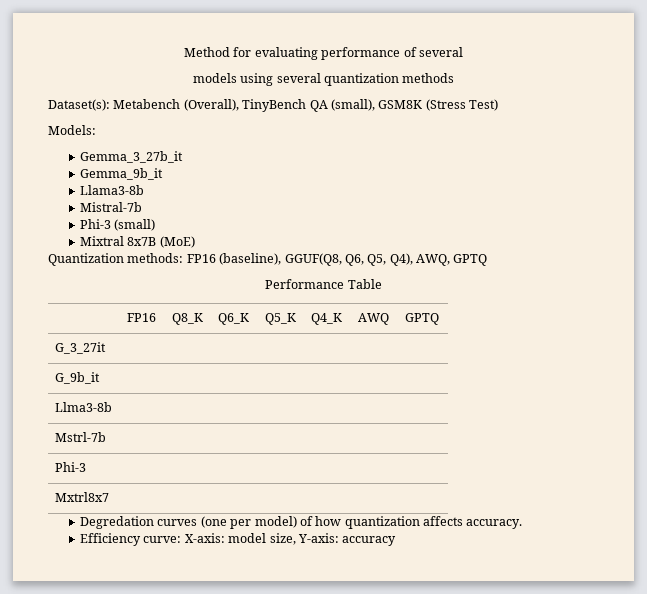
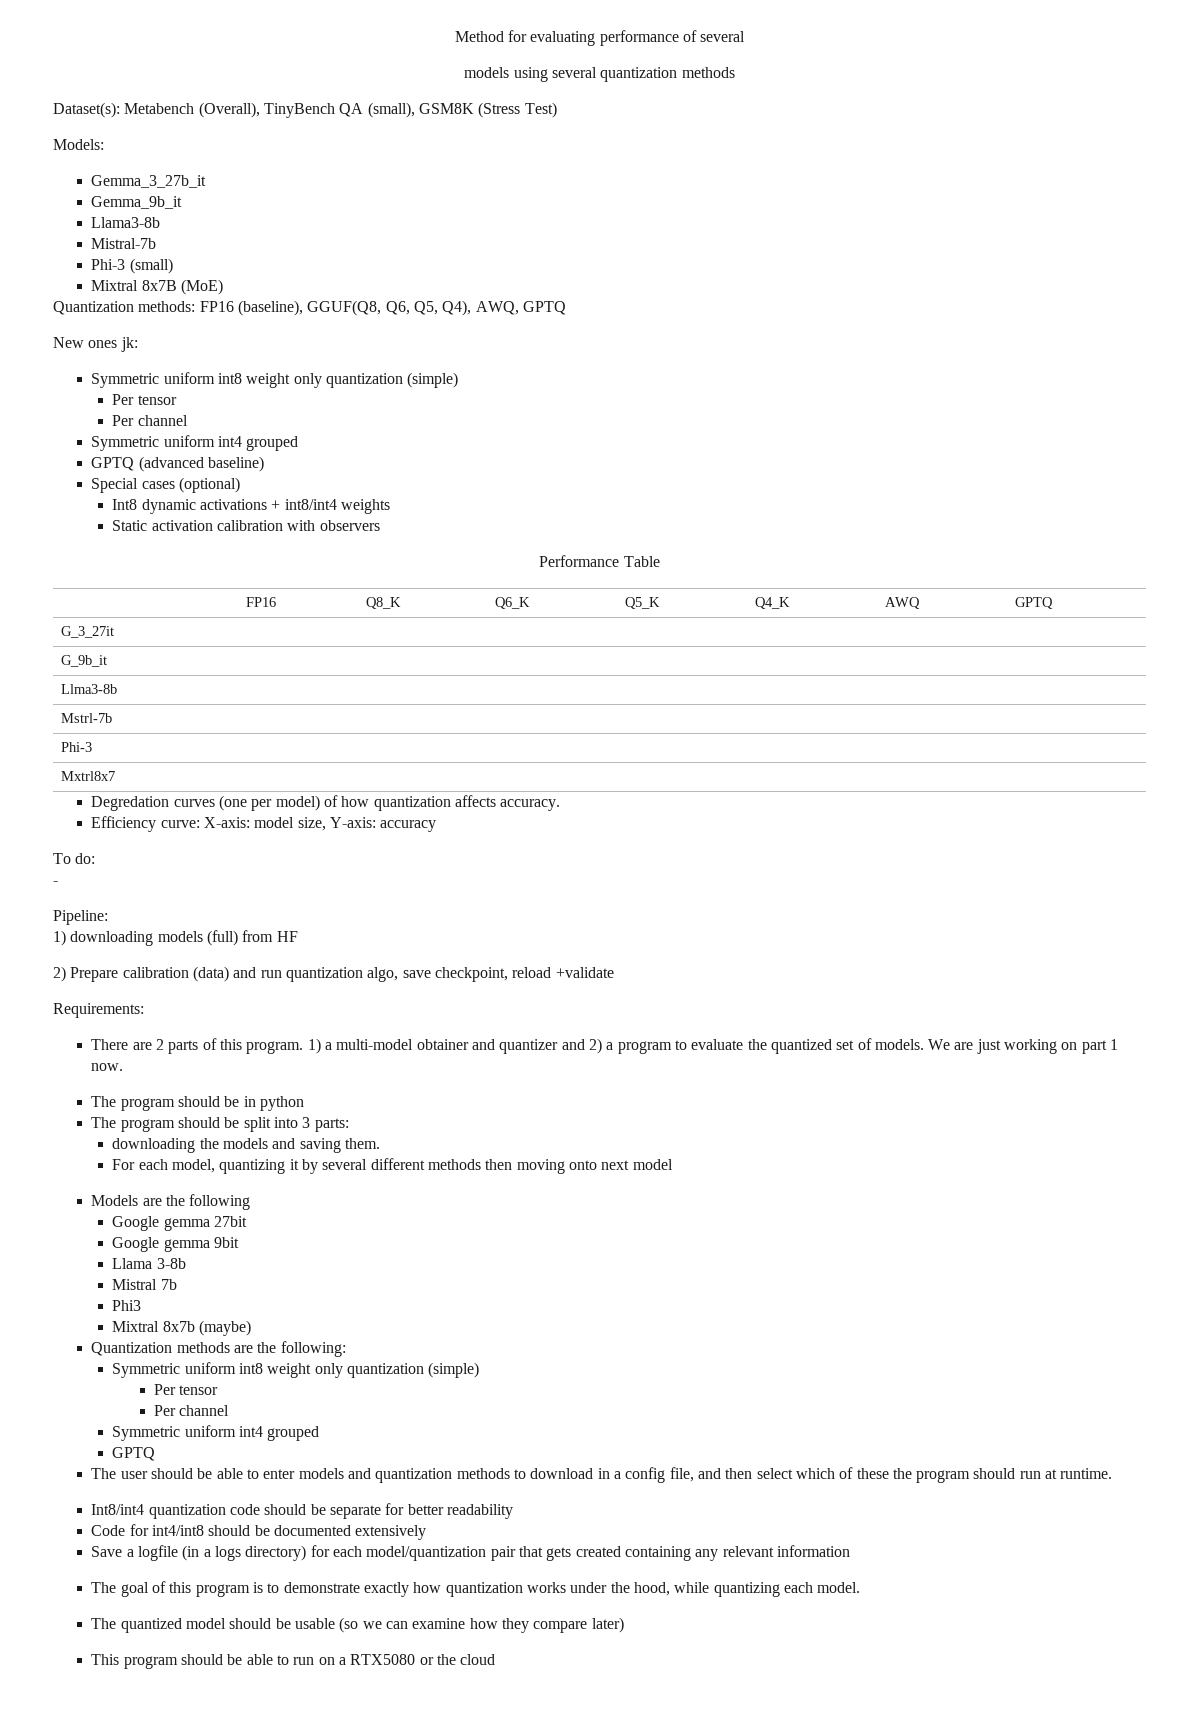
+ New ones jk:
+ Symmetric uniform int8 weight only quantization (simple)
+ Per tensor
+ Per channel
+ Symmetric uniform int4 grouped
+ GPTQ (advanced baseline)
+ Special cases (optional)
+ Int8 dynamic activations + int8/int4 weights
+ Static activation calibration with observers
+ To do:
+ -
+ Pipeline:
+ 1) downloading models (full) from HF
+ 2) Prepare calibration (data) and run quantization algo, save checkpoint, reload +validate
+ Requirements:
+ There are 2 parts of this program. 1) a multi-model obtainer and quantizer and 2) a program to evaluate the quantized set of models. We are just working on part 1 now.
+ The program should be in python
+ The program should be split into 3 parts:
+ downloading the models and saving them.
+ For each model, quantizing it by several different methods then moving onto next model
+ Models are the following
+ Google gemma 27bit
+ Google gemma 9bit
+ Llama 3-8b
+ Mistral 7b
+ Phi3
+ Mixtral 8x7b (maybe)
+ Quantization methods are the following:
+ Symmetric uniform int8 weight only quantization (simple)
+ Per tensor
+ Per channel
+ Symmetric uniform int4 grouped
+ GPTQ
+ The user should be able to enter models and quantization methods to download in a config file, and then select which of these the program should run at runtime.
+ Int8/int4 quantization code should be separate for better readability
+ Code for int4/int8 should be documented extensively
+ Save a logfile (in a logs directory) for each model/quantization pair that gets created containing any relevant information
+ The goal of this program is to demonstrate exactly how quantization works under the hood, while quantizing each model.
+ The quantized model should be usable (so we can examine how they compare later)
+ This program should be able to run on a RTX5080 or the cloud

